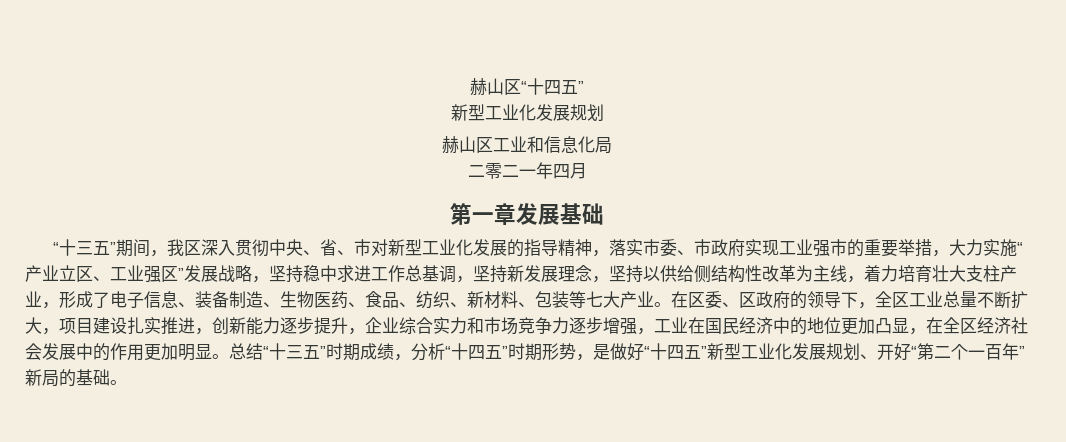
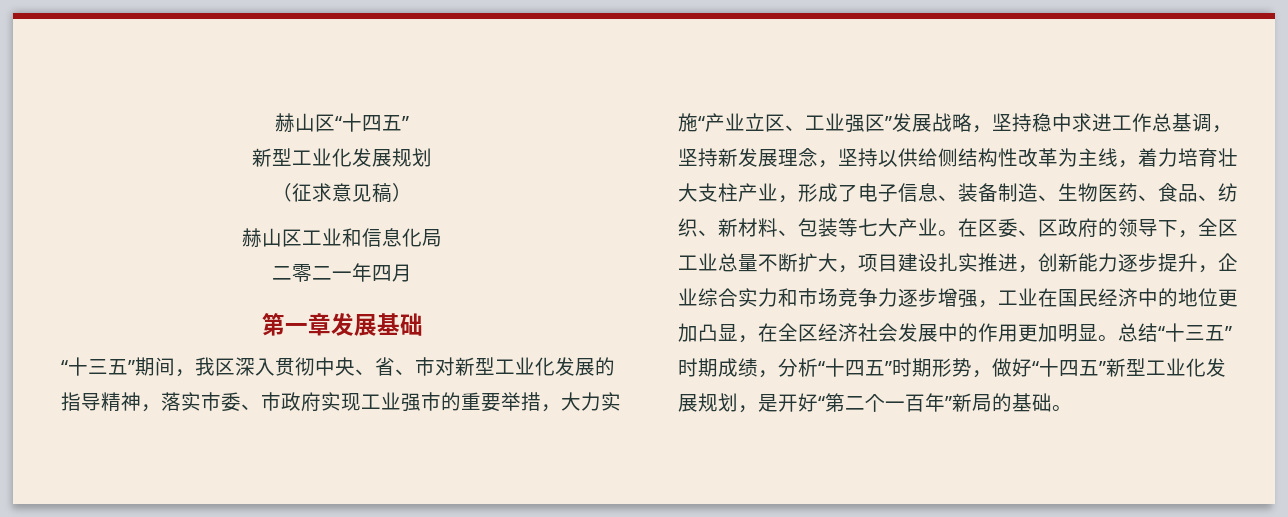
+ （征求意见稿）
- 总结“十三五”时期成绩，分析“十四五”时期形势，是做好“十四五”新型工业化发展规划、开好“第二个一百年”新局的基础。
+ 总结“十三五”时期成绩，分析“十四五”时期形势，做好“十四五”新型工业化发展规划，是开好“第二个一百年”新局的基础。

